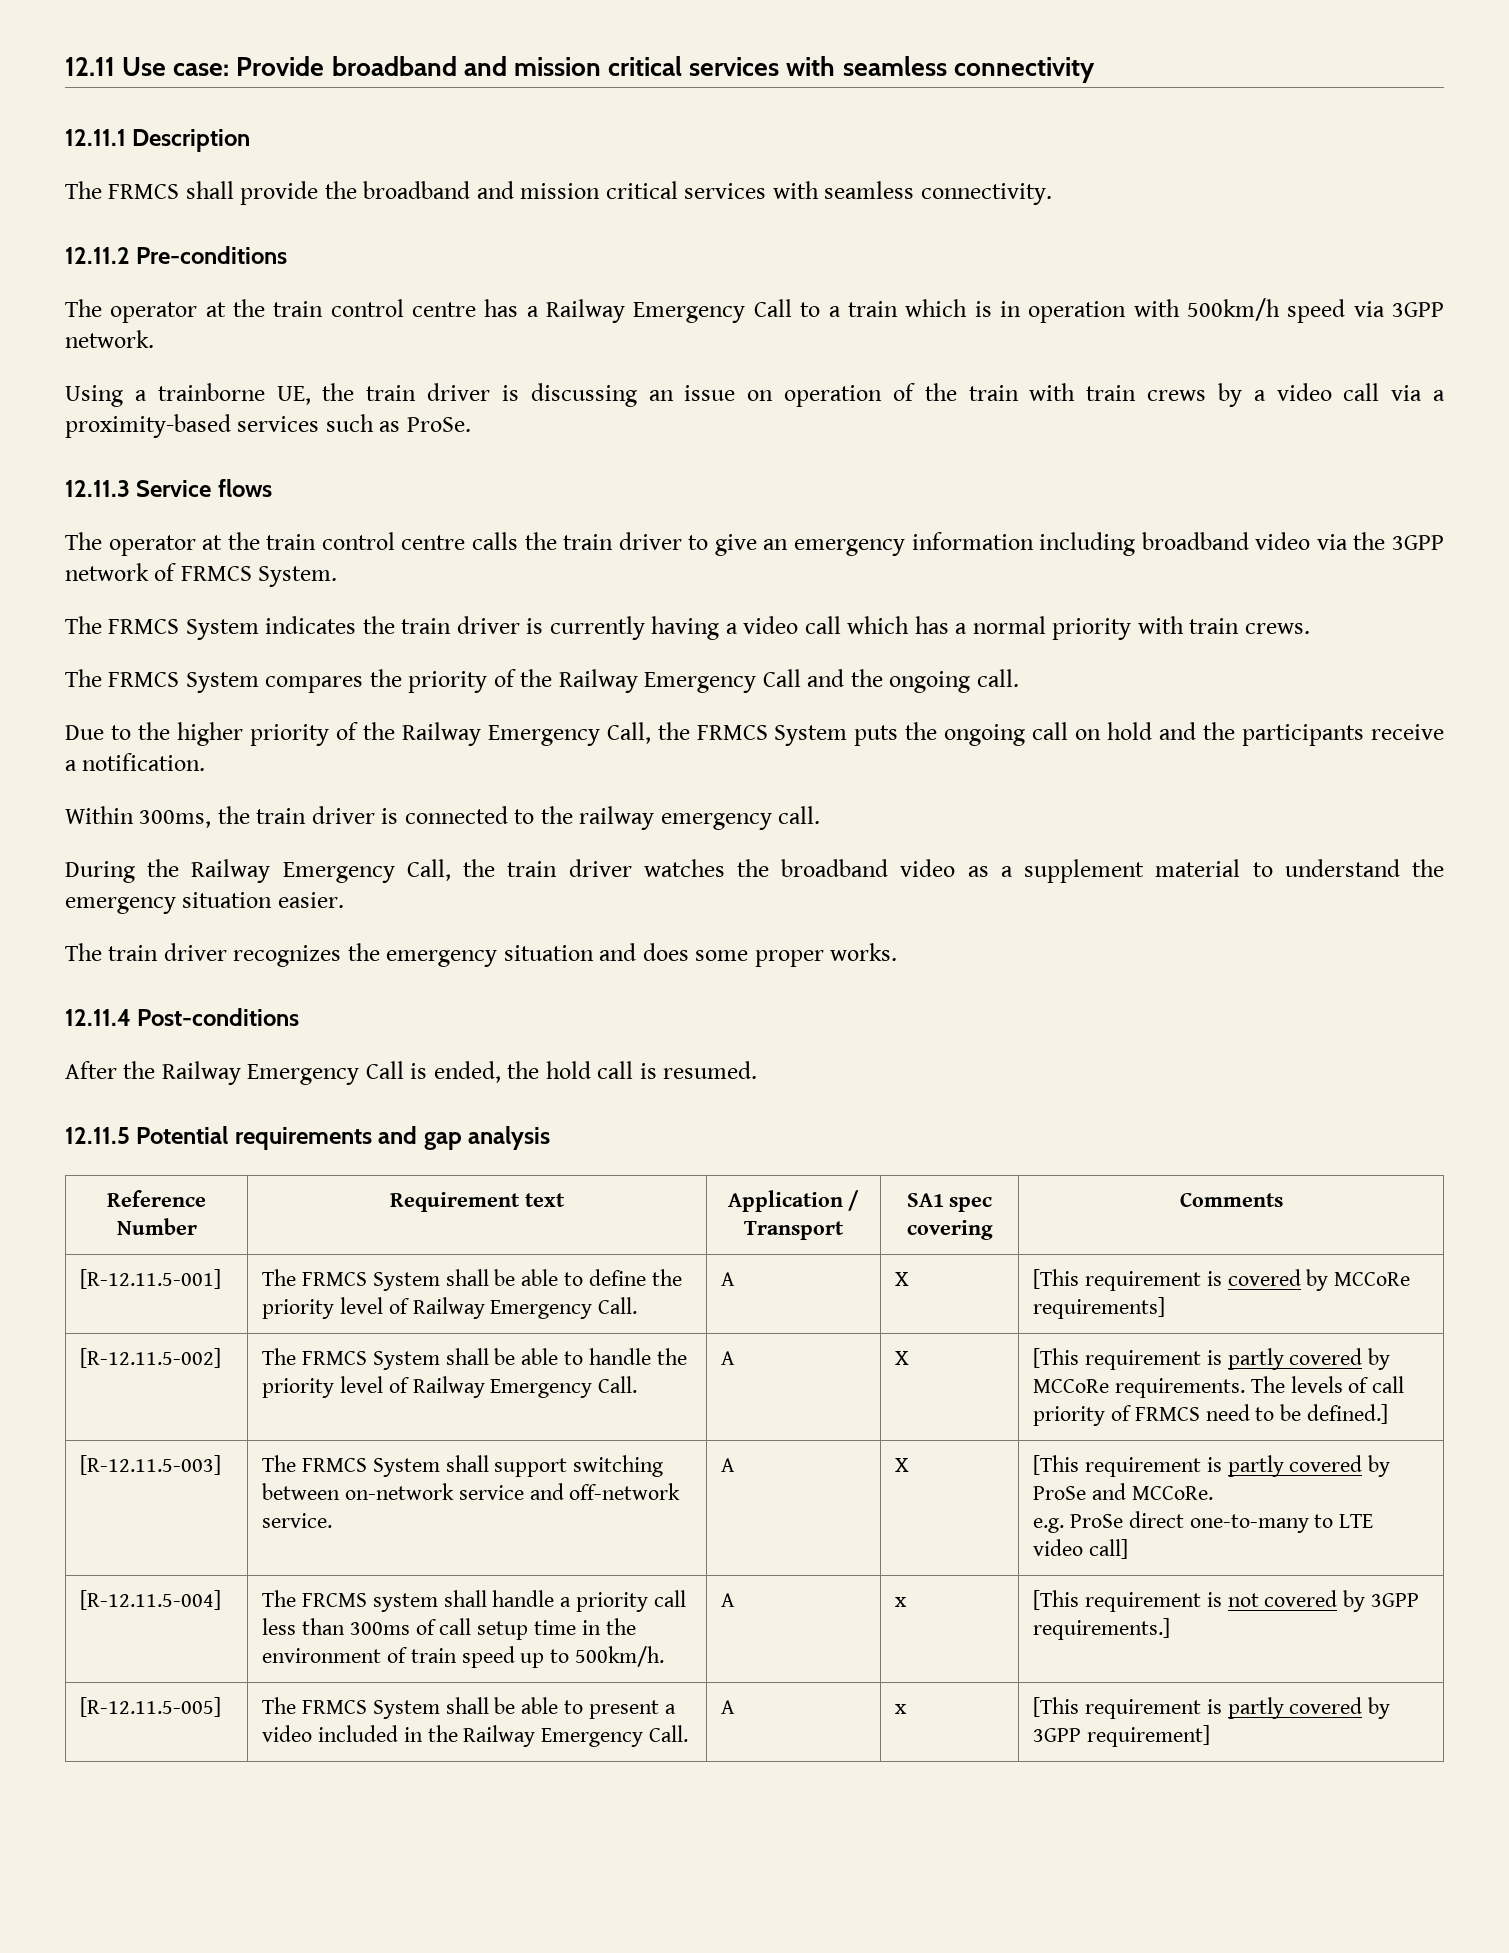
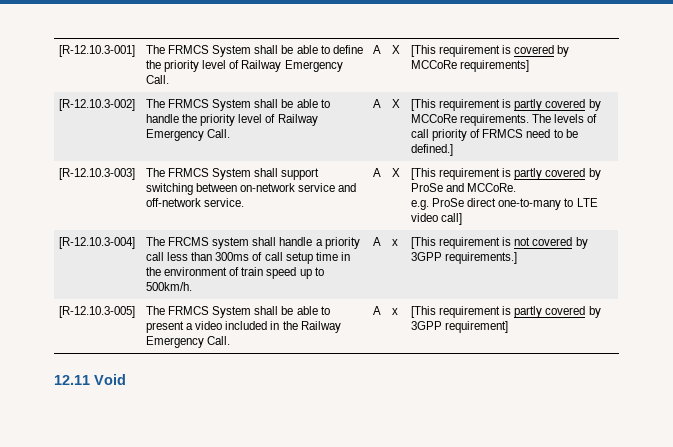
- 12.11 Use case: Provide broadband and mission critical services with seamless connectivity
- 12.11.1 Description
- The FRMCS shall provide the broadband and mission critical services with seamless connectivity.
- 12.11.2 Pre-conditions
- The operator at the train control centre has a Railway Emergency Call to a train which is in operation with 500km/h speed via 3GPP network.
- Using a trainborne UE, the train driver is discussing an issue on operation of the train with train crews by a video call via a proximity-based services such as ProSe.
- 12.11.3 Service flows
- The operator at the train control centre calls the train driver to give an emergency information including broadband video via the 3GPP network of FRMCS System.
- The FRMCS System indicates the train driver is currently having a video call which has a normal priority with train crews.
- The FRMCS System compares the priority of the Railway Emergency Call and the ongoing call.
- Due to the higher priority of the Railway Emergency Call, the FRMCS System puts the ongoing call on hold and the participants receive a notification.
- Within 300ms, the train driver is connected to the railway emergency call.
- During the Railway Emergency Call, the train driver watches the broadband video as a supplement material to understand the emergency situation easier.
- The train driver recognizes the emergency situation and does some proper works.
- 12.11.4 Post-conditions
- After the Railway Emergency Call is ended, the hold call is resumed.
- 12.11.5 Potential requirements and gap analysis
- Reference Number | Requirement text | Application / Transport | SA1 spec covering | Comments
- [R-12.11.5-001] | The FRMCS System shall be able to define the priority level of Railway Emergency Call. | A | X | [This requirement is covered by MCCoRe requirements]
+ [R-12.10.3-001] | The FRMCS System shall be able to define the priority level of Railway Emergency Call. | A | X | [This requirement is covered by MCCoRe requirements]
- [R-12.11.5-002] | The FRMCS System shall be able to handle the priority level of Railway Emergency Call. | A | X | [This requirement is partly covered by MCCoRe requirements. The levels of call priority of FRMCS need to be defined.]
+ [R-12.10.3-002] | The FRMCS System shall be able to handle the priority level of Railway Emergency Call. | A | X | [This requirement is partly covered by MCCoRe requirements. The levels of call priority of FRMCS need to be defined.]
- [R-12.11.5-003] | The FRMCS System shall support switching between on-network service and off-network service. | A | X | [This requirement is partly covered by ProSe and MCCoRe.
+ [R-12.10.3-003] | The FRMCS System shall support switching between on-network service and off-network service. | A | X | [This requirement is partly covered by ProSe and MCCoRe.
- [R-12.11.5-004] | The FRCMS system shall handle a priority call less than 300ms of call setup time in the environment of train speed up to 500km/h. | A | x | [This requirement is not covered by 3GPP requirements.]
+ [R-12.10.3-004] | The FRCMS system shall handle a priority call less than 300ms of call setup time in the environment of train speed up to 500km/h. | A | x | [This requirement is not covered by 3GPP requirements.]
- [R-12.11.5-005] | The FRMCS System shall be able to present a video included in the Railway Emergency Call. | A | x | [This requirement is partly covered by 3GPP requirement]
+ [R-12.10.3-005] | The FRMCS System shall be able to present a video included in the Railway Emergency Call. | A | x | [This requirement is partly covered by 3GPP requirement]
+ 12.11 Void

